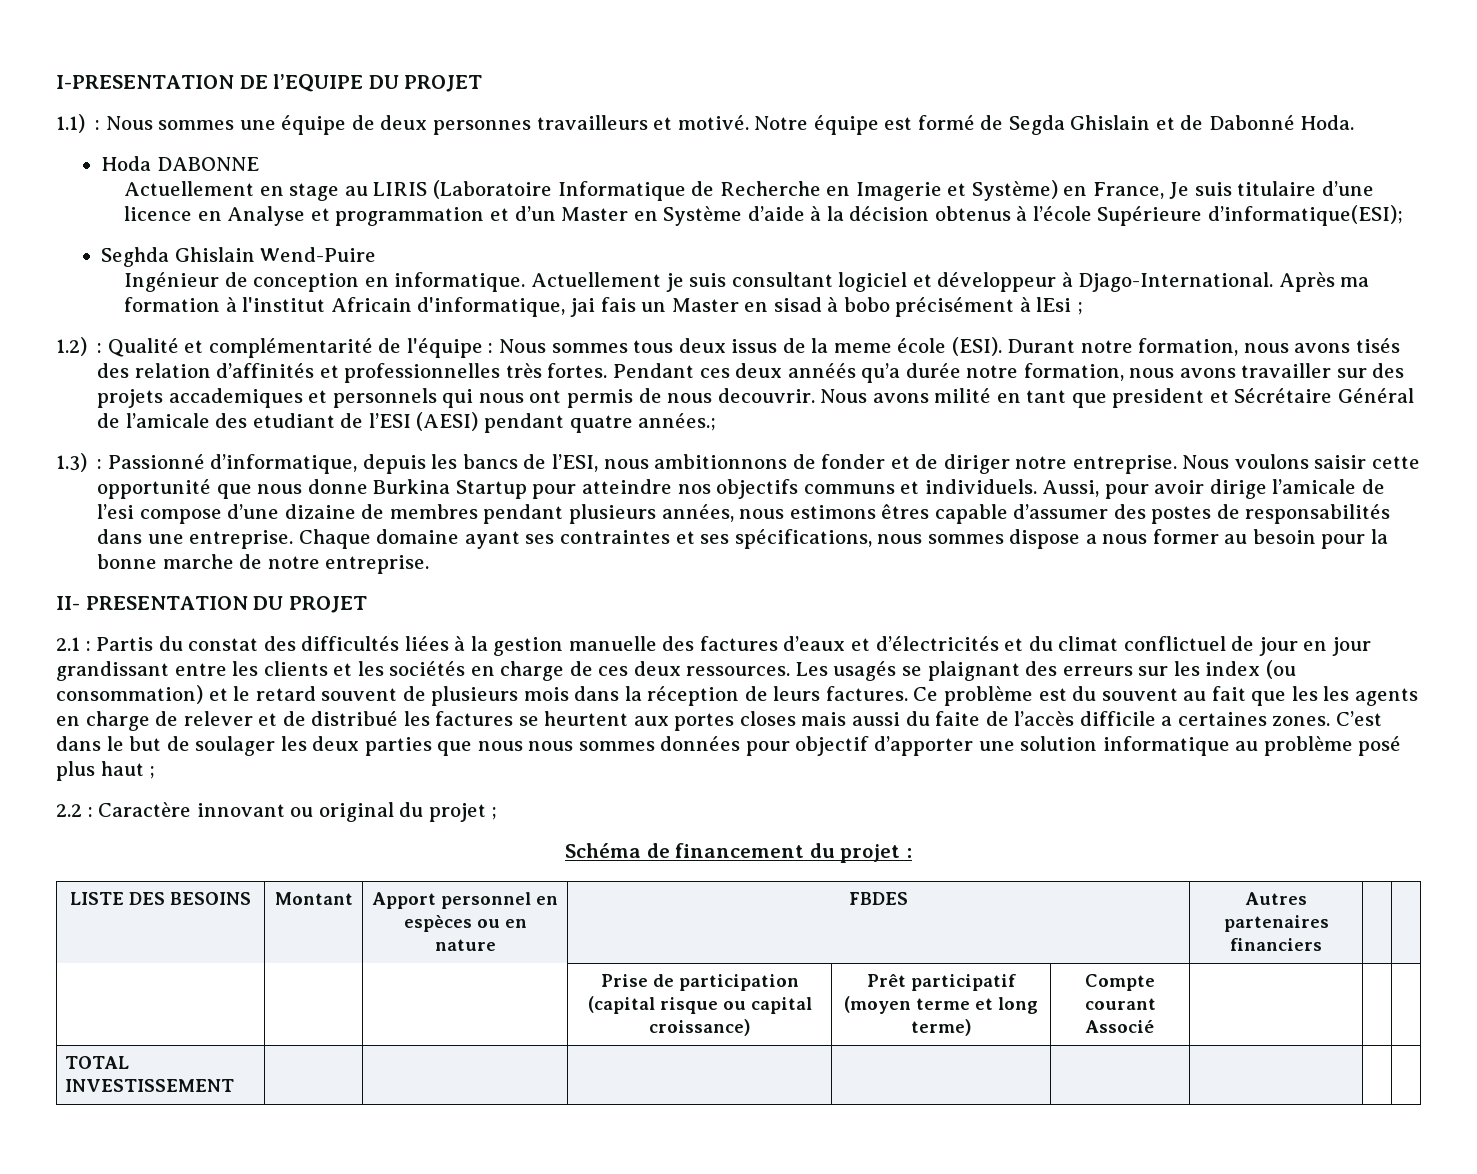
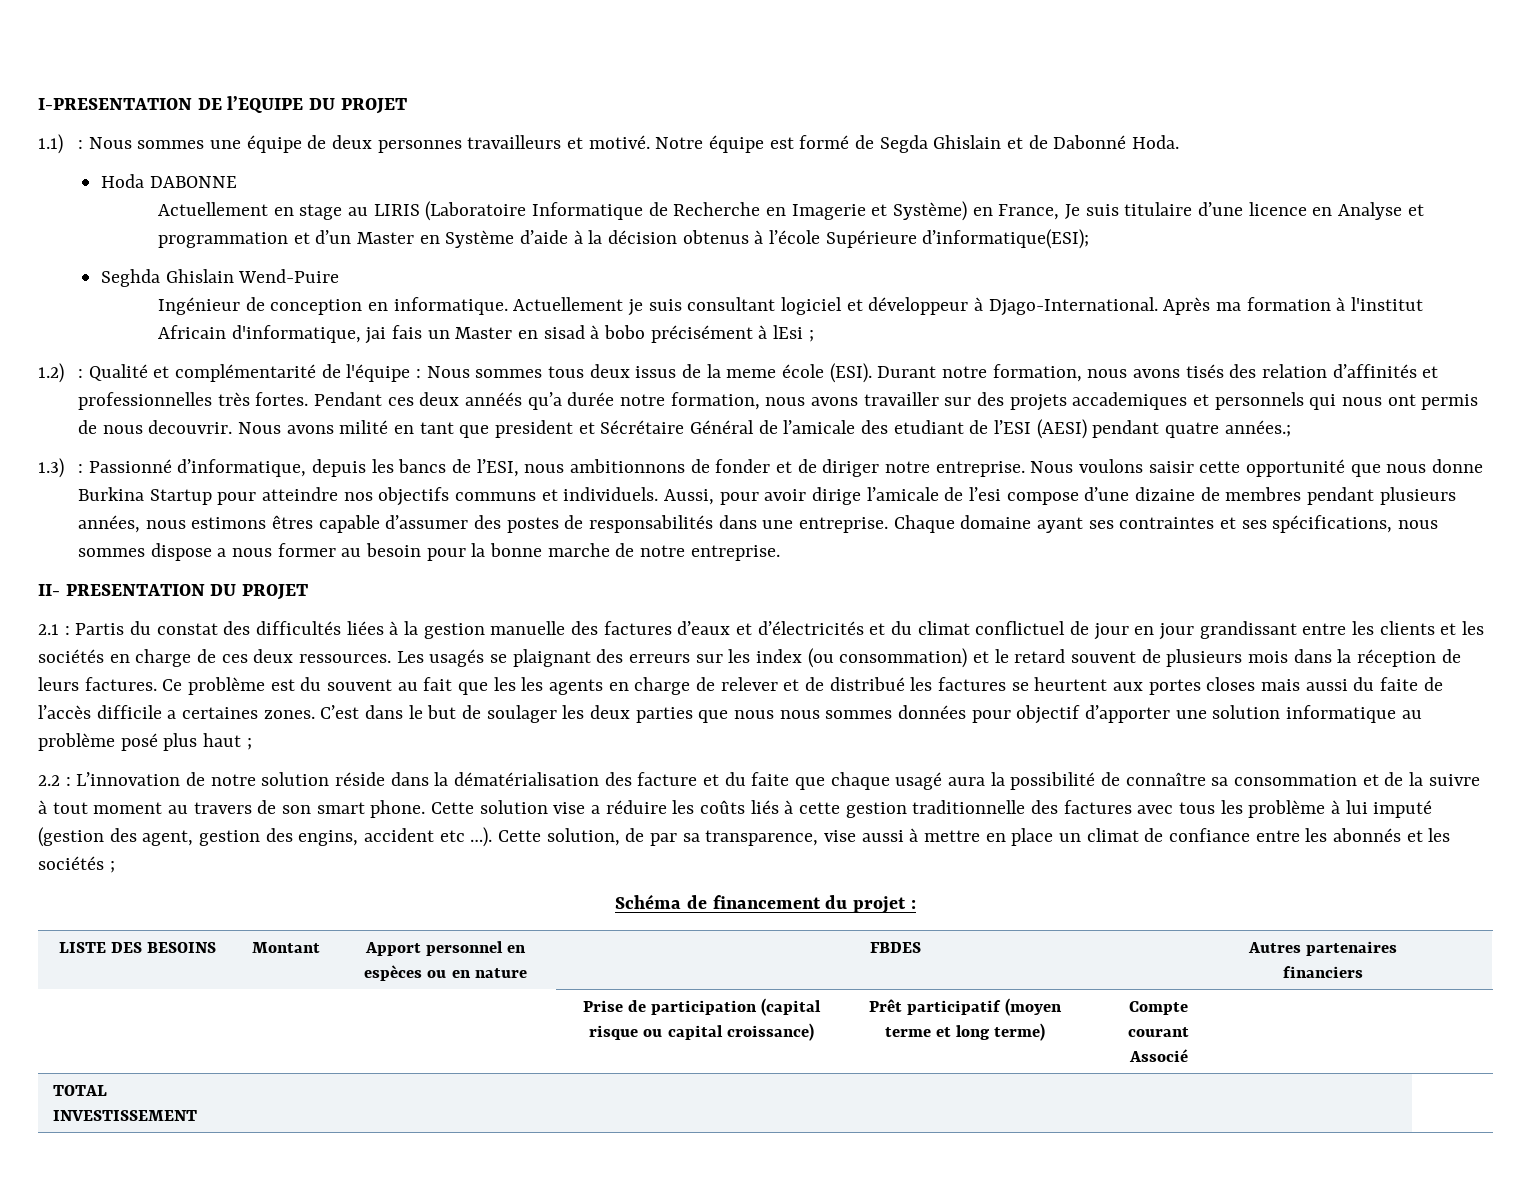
- 2.2 : Caractère innovant ou original du projet ;
+ 2.2 : L’innovation de notre solution réside dans la dématérialisation des facture et du faite que chaque usagé aura la possibilité de connaître sa consommation et de la suivre à tout moment au travers de son smart phone. Cette solution vise a réduire les coûts liés à cette gestion traditionnelle des factures avec tous les problème à lui imputé (gestion des agent, gestion des engins, accident etc …). Cette solution, de par sa transparence, vise aussi à mettre en place un climat de confiance entre les abonnés et les sociétés ;

